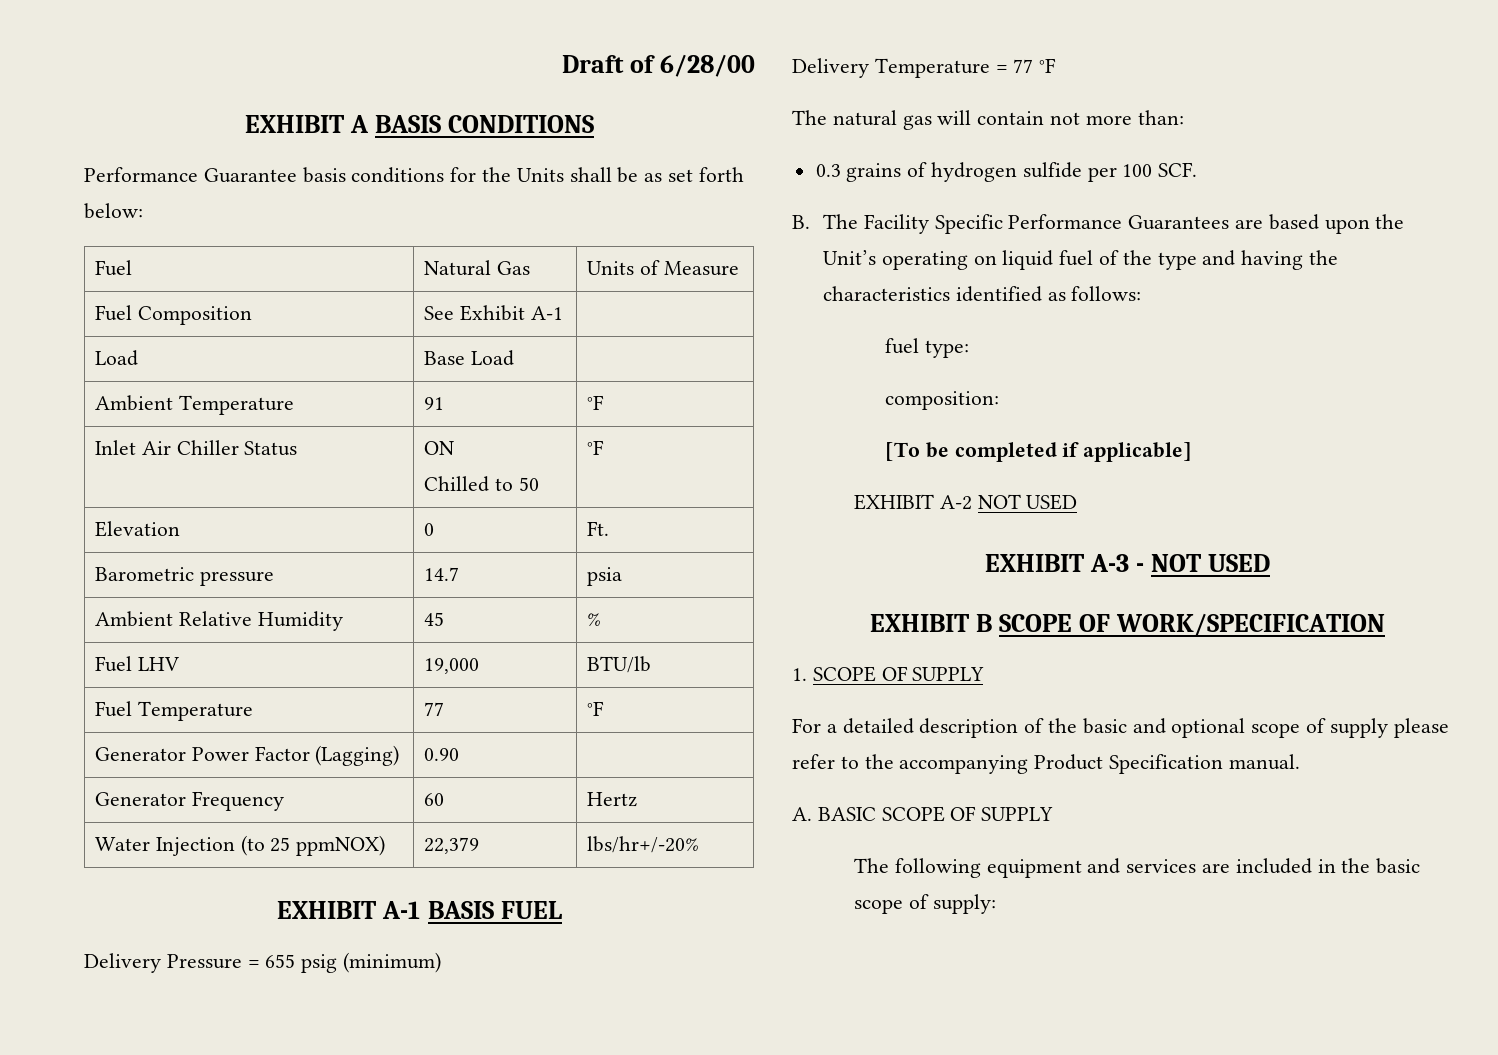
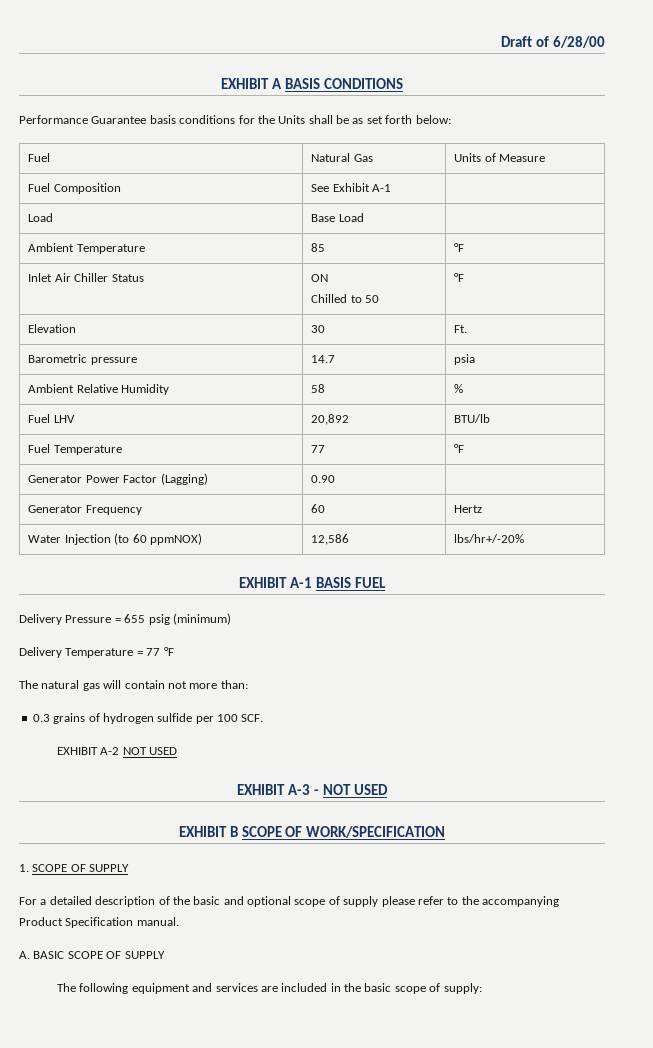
- Ambient Temperature | 91 | °F
+ Ambient Temperature | 85 | °F
- Elevation | 0 | Ft.
+ Elevation | 30 | Ft.
- Ambient Relative Humidity | 45 | %
+ Ambient Relative Humidity | 58 | %
- Fuel LHV | 19,000 | BTU/lb
+ Fuel LHV | 20,892 | BTU/lb
- Water Injection (to 25 ppmNOX) | 22,379 | lbs/hr+/-20%
+ Water Injection (to 60 ppmNOX) | 12,586 | lbs/hr+/-20%
- B. The Facility Specific Performance Guarantees are based upon the Unit’s operating on liquid fuel of the type and having the characteristics identified as follows:
- fuel type:
- composition:
- [To be completed if applicable]

